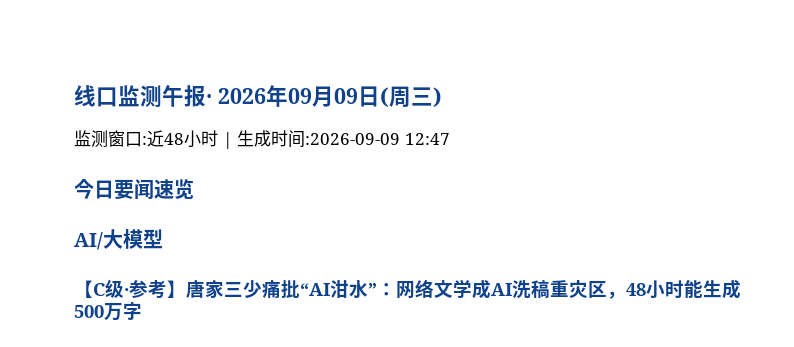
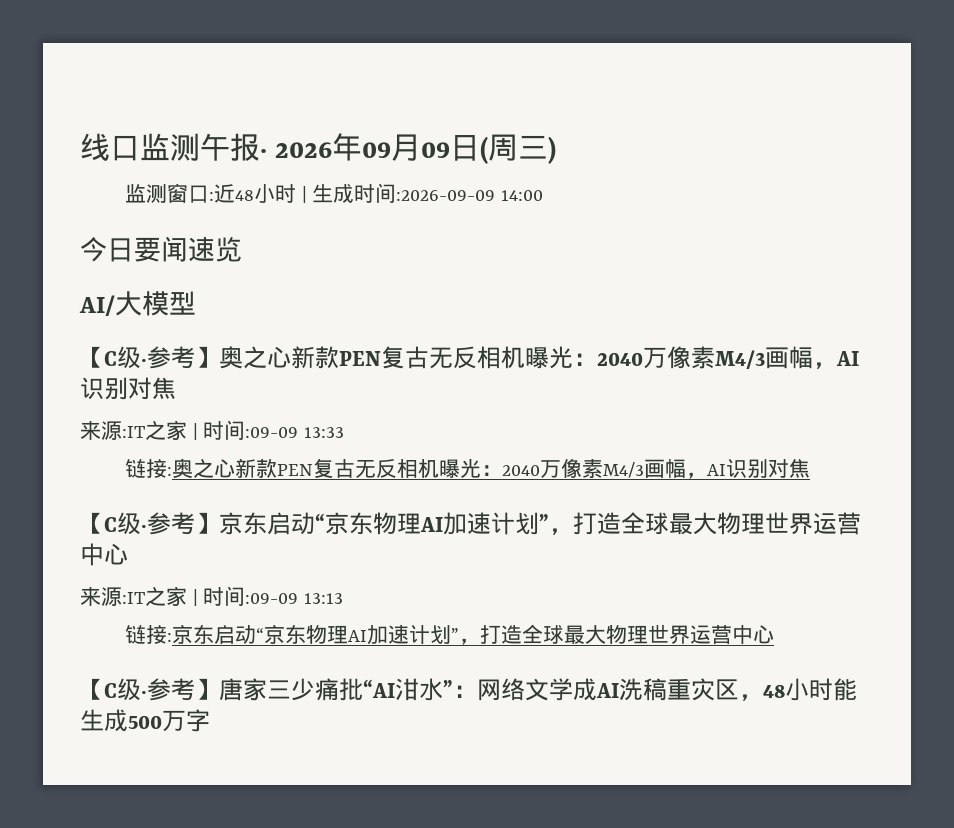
- 监测窗口:近48小时 | 生成时间:2026-09-09 12:47
+ 监测窗口:近48小时 | 生成时间:2026-09-09 14:00
+ 【C级·参考】奥之心新款PEN复古无反相机曝光：2040万像素M4/3画幅，AI识别对焦
+ 来源:IT之家 | 时间:09-09 13:33
+ 链接:奥之心新款PEN复古无反相机曝光：2040万像素M4/3画幅，AI识别对焦
+ 【C级·参考】京东启动“京东物理AI加速计划”，打造全球最大物理世界运营中心
+ 来源:IT之家 | 时间:09-09 13:13
+ 链接:京东启动“京东物理AI加速计划”，打造全球最大物理世界运营中心

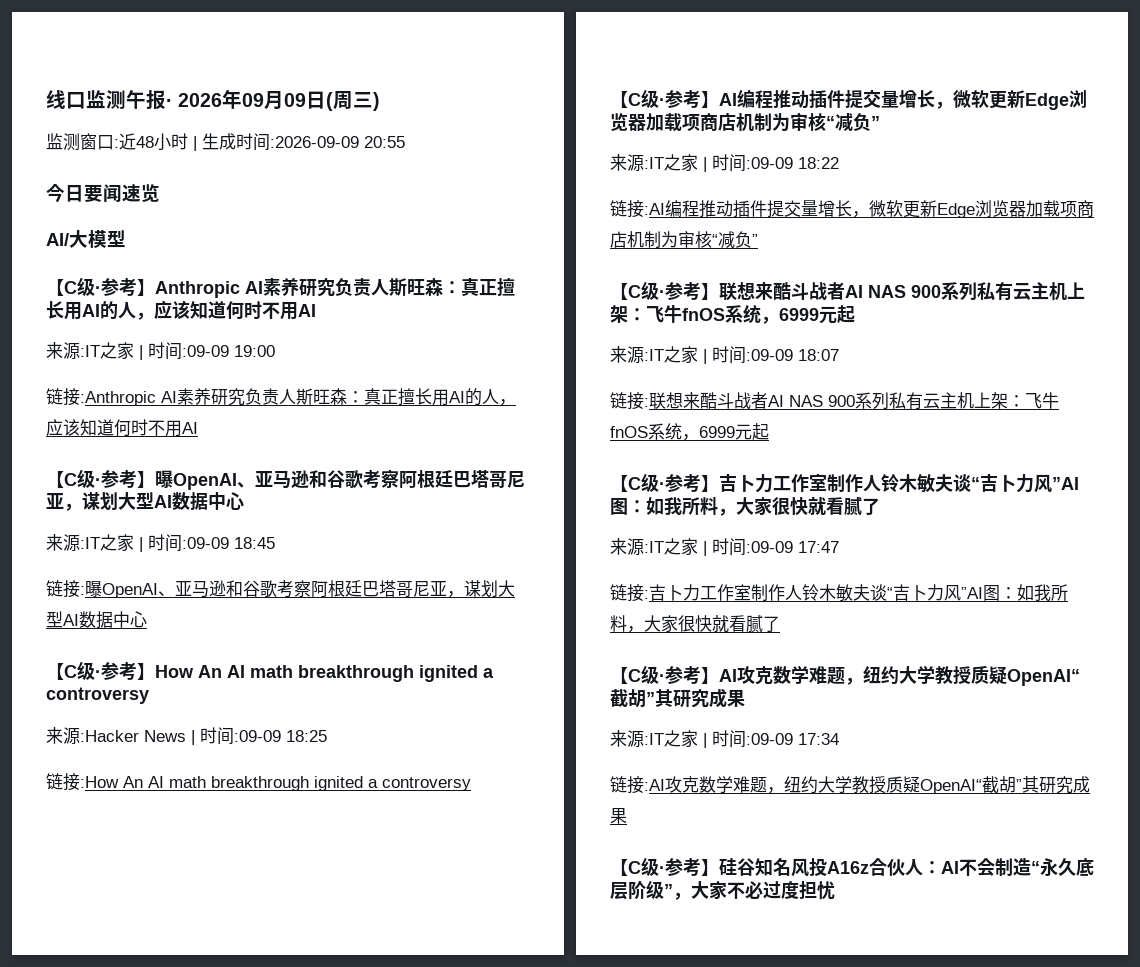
- 监测窗口:近48小时 | 生成时间:2026-09-09 14:00
+ 监测窗口:近48小时 | 生成时间:2026-09-09 20:55
- 【C级·参考】奥之心新款PEN复古无反相机曝光：2040万像素M4/3画幅，AI识别对焦
- 来源:IT之家 | 时间:09-09 13:33
- 链接:奥之心新款PEN复古无反相机曝光：2040万像素M4/3画幅，AI识别对焦
- 【C级·参考】京东启动“京东物理AI加速计划”，打造全球最大物理世界运营中心
+ 【C级·参考】Anthropic AI素养研究负责人斯旺森：真正擅长用AI的人，应该知道何时不用AI
+ 来源:IT之家 | 时间:09-09 19:00
+ 链接:Anthropic AI素养研究负责人斯旺森：真正擅长用AI的人，应该知道何时不用AI
+ 【C级·参考】曝OpenAI、亚马逊和谷歌考察阿根廷巴塔哥尼亚，谋划大型AI数据中心
- 来源:IT之家 | 时间:09-09 13:13
- 链接:京东启动“京东物理AI加速计划”，打造全球最大物理世界运营中心
+ 来源:IT之家 | 时间:09-09 18:45
+ 链接:曝OpenAI、亚马逊和谷歌考察阿根廷巴塔哥尼亚，谋划大型AI数据中心
- 【C级·参考】唐家三少痛批“AI泔水”：网络文学成AI洗稿重灾区，48小时能生成500万字
+ 【C级·参考】How An AI math breakthrough ignited a controversy
+ 来源:Hacker News | 时间:09-09 18:25
+ 链接:How An AI math breakthrough ignited a controversy
+ 【C级·参考】AI编程推动插件提交量增长，微软更新Edge浏览器加载项商店机制为审核“减负”
+ 来源:IT之家 | 时间:09-09 18:22
+ 链接:AI编程推动插件提交量增长，微软更新Edge浏览器加载项商店机制为审核“减负”
+ 【C级·参考】联想来酷斗战者AI NAS 900系列私有云主机上架：飞牛fnOS系统，6999元起
+ 来源:IT之家 | 时间:09-09 18:07
+ 链接:联想来酷斗战者AI NAS 900系列私有云主机上架：飞牛fnOS系统，6999元起
+ 【C级·参考】吉卜力工作室制作人铃木敏夫谈“吉卜力风”AI图：如我所料，大家很快就看腻了
+ 来源:IT之家 | 时间:09-09 17:47
+ 链接:吉卜力工作室制作人铃木敏夫谈“吉卜力风”AI图：如我所料，大家很快就看腻了
+ 【C级·参考】AI攻克数学难题，纽约大学教授质疑OpenAI“截胡”其研究成果
+ 来源:IT之家 | 时间:09-09 17:34
+ 链接:AI攻克数学难题，纽约大学教授质疑OpenAI“截胡”其研究成果
+ 【C级·参考】硅谷知名风投A16z合伙人：AI不会制造“永久底层阶级”，大家不必过度担忧

